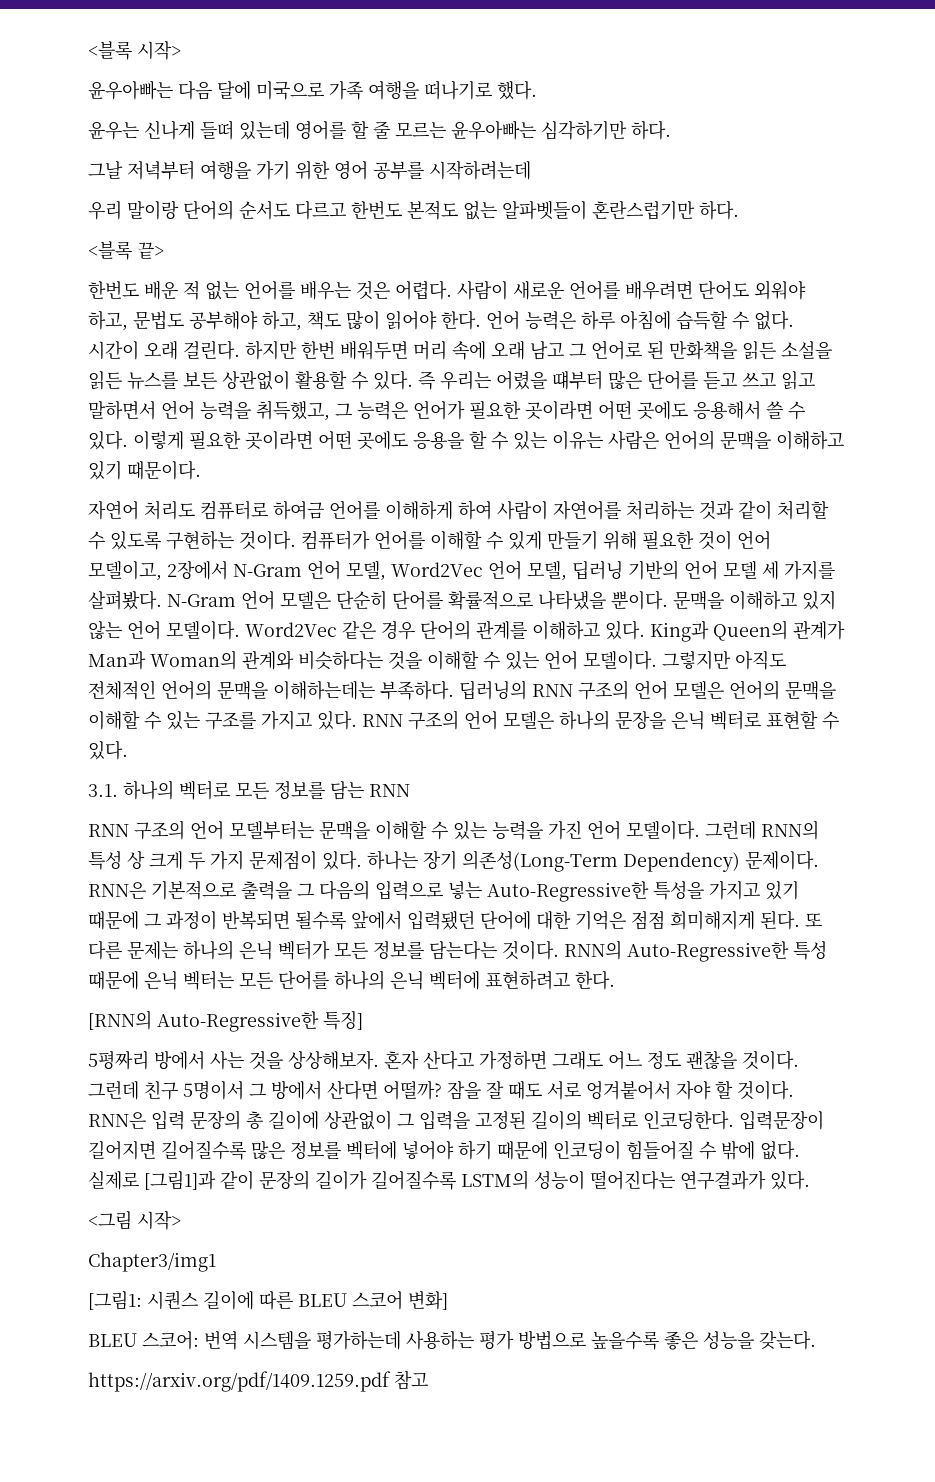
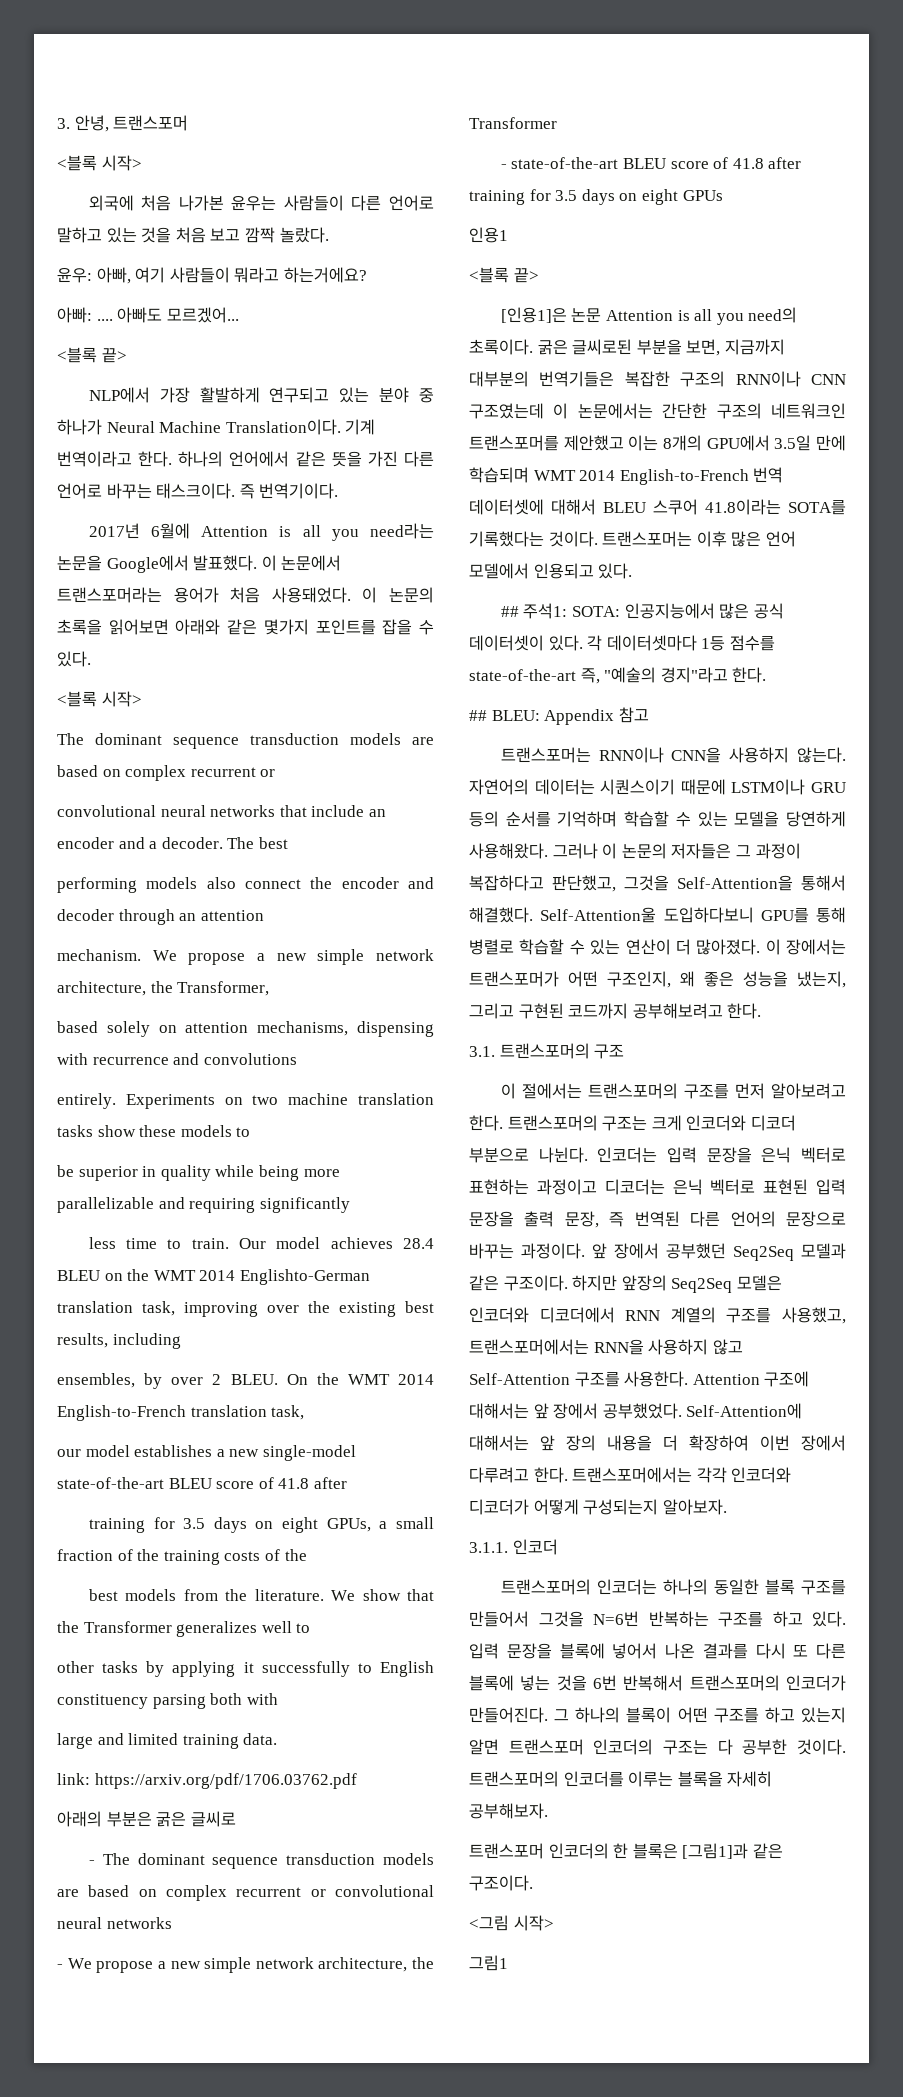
+ 3. 안녕, 트랜스포머
  <블록 시작>
- 윤우아빠는 다음 달에 미국으로 가족 여행을 떠나기로 했다.
- 윤우는 신나게 들떠 있는데 영어를 할 줄 모르는 윤우아빠는 심각하기만 하다.
- 그날 저녁부터 여행을 가기 위한 영어 공부를 시작하려는데
- 우리 말이랑 단어의 순서도 다르고 한번도 본적도 없는 알파벳들이 혼란스럽기만 하다.
+ 외국에 처음 나가본 윤우는 사람들이 다른 언어로 말하고 있는 것을 처음 보고 깜짝 놀랐다.
+ 윤우: 아빠, 여기 사람들이 뭐라고 하는거에요?
+ 아빠: .... 아빠도 모르겠어...
  <블록 끝>
- 한번도 배운 적 없는 언어를 배우는 것은 어렵다. 사람이 새로운 언어를 배우려면 단어도 외워야 하고, 문법도 공부해야 하고, 책도 많이 읽어야 한다. 언어 능력은 하루 아침에 습득할 수 없다. 시간이 오래 걸린다. 하지만 한번 배워두면 머리 속에 오래 남고 그 언어로 된 만화책을 읽든 소설을 읽든 뉴스를 보든 상관없이 활용할 수 있다. 즉 우리는 어렸을 떄부터 많은 단어를 듣고 쓰고 읽고 말하면서 언어 능력을 취득했고, 그 능력은 언어가 필요한 곳이라면 어떤 곳에도 응용해서 쓸 수 있다. 이렇게 필요한 곳이라면 어떤 곳에도 응용을 할 수 있는 이유는 사람은 언어의 문맥을 이해하고 있기 때문이다.
- 자연어 처리도 컴퓨터로 하여금 언어를 이해하게 하여 사람이 자연어를 처리하는 것과 같이 처리할 수 있도록 구현하는 것이다. 컴퓨터가 언어를 이해할 수 있게 만들기 위해 필요한 것이 언어 모델이고, 2장에서 N-Gram 언어 모델, Word2Vec 언어 모델, 딥러닝 기반의 언어 모델 세 가지를 살펴봤다. N-Gram 언어 모델은 단순히 단어를 확률적으로 나타냈을 뿐이다. 문맥을 이해하고 있지 않는 언어 모델이다. Word2Vec 같은 경우 단어의 관계를 이해하고 있다. King과 Queen의 관계가 Man과 Woman의 관계와 비슷하다는 것을 이해할 수 있는 언어 모델이다. 그렇지만 아직도 전체적인 언어의 문맥을 이해하는데는 부족하다. 딥러닝의 RNN 구조의 언어 모델은 언어의 문맥을 이해할 수 있는 구조를 가지고 있다. RNN 구조의 언어 모델은 하나의 문장을 은닉 벡터로 표현할 수 있다.
- 3.1. 하나의 벡터로 모든 정보를 담는 RNN
- RNN 구조의 언어 모델부터는 문맥을 이해할 수 있는 능력을 가진 언어 모델이다. 그런데 RNN의 특성 상 크게 두 가지 문제점이 있다. 하나는 장기 의존성(Long-Term Dependency) 문제이다. RNN은 기본적으로 출력을 그 다음의 입력으로 넣는 Auto-Regressive한 특성을 가지고 있기 때문에 그 과정이 반복되면 될수록 앞에서 입력됐던 단어에 대한 기억은 점점 희미해지게 된다. 또 다른 문제는 하나의 은닉 벡터가 모든 정보를 담는다는 것이다. RNN의 Auto-Regressive한 특성 때문에 은닉 벡터는 모든 단어를 하나의 은닉 벡터에 표현하려고 한다.
- [RNN의 Auto-Regressive한 특징]
- 5평짜리 방에서 사는 것을 상상해보자. 혼자 산다고 가정하면 그래도 어느 정도 괜찮을 것이다. 그런데 친구 5명이서 그 방에서 산다면 어떨까? 잠을 잘 때도 서로 엉겨붙어서 자야 할 것이다. RNN은 입력 문장의 총 길이에 상관없이 그 입력을 고정된 길이의 벡터로 인코딩한다. 입력문장이 길어지면 길어질수록 많은 정보를 벡터에 넣어야 하기 때문에 인코딩이 힘들어질 수 밖에 없다. 실제로 [그림1]과 같이 문장의 길이가 길어질수록 LSTM의 성능이 떨어진다는 연구결과가 있다.
+ NLP에서 가장 활발하게 연구되고 있는 분야 중 하나가 Neural Machine Translation이다. 기계 번역이라고 한다. 하나의 언어에서 같은 뜻을 가진 다른 언어로 바꾸는 태스크이다. 즉 번역기이다.
+ 2017년 6월에 Attention is all you need라는 논문을 Google에서 발표했다. 이 논문에서 트랜스포머라는 용어가 처음 사용돼었다. 이 논문의 초록을 읽어보면 아래와 같은 몇가지 포인트를 잡을 수 있다.
+ <블록 시작>
+ The dominant sequence transduction models are based on complex recurrent or
+ convolutional neural networks that include an encoder and a decoder. The best
+ performing models also connect the encoder and decoder through an attention
+ mechanism. We propose a new simple network architecture, the Transformer,
+ based solely on attention mechanisms, dispensing with recurrence and convolutions
+ entirely. Experiments on two machine translation tasks show these models to
+ be superior in quality while being more parallelizable and requiring significantly
+ less time to train. Our model achieves 28.4 BLEU on the WMT 2014 Englishto-German translation task, improving over the existing best results, including
+ ensembles, by over 2 BLEU. On the WMT 2014 English-to-French translation task,
+ our model establishes a new single-model state-of-the-art BLEU score of 41.8 after
+ training for 3.5 days on eight GPUs, a small fraction of the training costs of the
+ best models from the literature. We show that the Transformer generalizes well to
+ other tasks by applying it successfully to English constituency parsing both with
+ large and limited training data.
+ link: https://arxiv.org/pdf/1706.03762.pdf
+ 아래의 부분은 굵은 글씨로
+ - The dominant sequence transduction models are based on complex recurrent or convolutional neural networks
+ - We propose a new simple network architecture, the Transformer
+ - state-of-the-art BLEU score of 41.8 after training for 3.5 days on eight GPUs
+ 인용1
+ <블록 끝>
+ [인용1]은 논문 Attention is all you need의 초록이다. 굵은 글씨로된 부분을 보면, 지금까지 대부분의 번역기들은 복잡한 구조의 RNN이나 CNN 구조였는데 이 논문에서는 간단한 구조의 네트워크인 트랜스포머를 제안했고 이는 8개의 GPU에서 3.5일 만에 학습되며 WMT 2014 English-to-French 번역 데이터셋에 대해서 BLEU 스쿠어 41.8이라는 SOTA를 기록했다는 것이다. 트랜스포머는 이후 많은 언어 모델에서 인용되고 있다.
+ ## 주석1: SOTA: 인공지능에서 많은 공식 데이터셋이 있다. 각 데이터셋마다 1등 점수를 state-of-the-art 즉, "예술의 경지"라고 한다.
+ ## BLEU: Appendix 참고
+ 트랜스포머는 RNN이나 CNN을 사용하지 않는다. 자연어의 데이터는 시퀀스이기 때문에 LSTM이나 GRU 등의 순서를 기억하며 학습할 수 있는 모델을 당연하게 사용해왔다. 그러나 이 논문의 저자들은 그 과정이 복잡하다고 판단했고, 그것을 Self-Attention을 통해서 해결했다. Self-Attention울 도입하다보니 GPU를 통해 병렬로 학습할 수 있는 연산이 더 많아졌다. 이 장에서는 트랜스포머가 어떤 구조인지, 왜 좋은 성능을 냈는지, 그리고 구현된 코드까지 공부해보려고 한다.
+ 3.1. 트랜스포머의 구조
+ 이 절에서는 트랜스포머의 구조를 먼저 알아보려고 한다. 트랜스포머의 구조는 크게 인코더와 디코더 부분으로 나뉜다. 인코더는 입력 문장을 은닉 벡터로 표현하는 과정이고 디코더는 은닉 벡터로 표현된 입력 문장을 출력 문장, 즉 번역된 다른 언어의 문장으로 바꾸는 과정이다. 앞 장에서 공부했던 Seq2Seq 모델과 같은 구조이다. 하지만 앞장의 Seq2Seq 모델은 인코더와 디코더에서 RNN 계열의 구조를 사용했고, 트랜스포머에서는 RNN을 사용하지 않고 Self-Attention 구조를 사용한다. Attention 구조에 대해서는 앞 장에서 공부했었다. Self-Attention에 대해서는 앞 장의 내용을 더 확장하여 이번 장에서 다루려고 한다. 트랜스포머에서는 각각 인코더와 디코더가 어떻게 구성되는지 알아보자.
+ 3.1.1. 인코더
+ 트랜스포머의 인코더는 하나의 동일한 블록 구조를 만들어서 그것을 N=6번 반복하는 구조를 하고 있다. 입력 문장을 블록에 넣어서 나온 결과를 다시 또 다른 블록에 넣는 것을 6번 반복해서 트랜스포머의 인코더가 만들어진다. 그 하나의 블록이 어떤 구조를 하고 있는지 알면 트랜스포머 인코더의 구조는 다 공부한 것이다. 트랜스포머의 인코더를 이루는 블록을 자세히 공부해보자.
+ 트랜스포머 인코더의 한 블록은 [그림1]과 같은 구조이다.
  <그림 시작>
- Chapter3/img1
- [그림1: 시퀀스 길이에 따른 BLEU 스코어 변화]
- BLEU 스코어: 번역 시스템을 평가하는데 사용하는 평가 방법으로 높을수록 좋은 성능을 갖는다.
- https://arxiv.org/pdf/1409.1259.pdf 참고
+ 그림1

